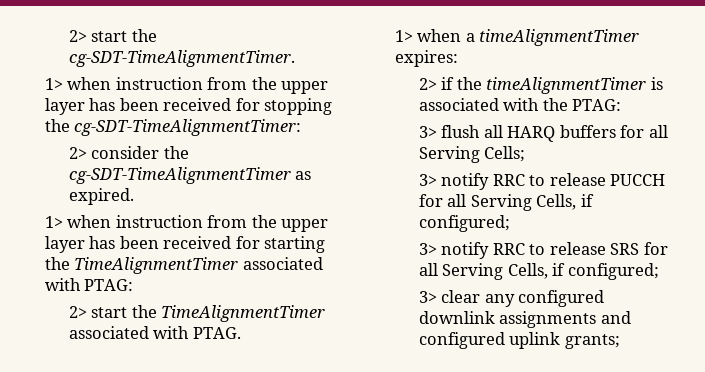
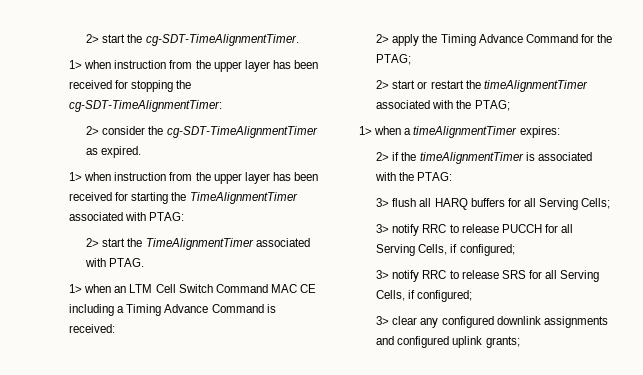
+ 1> when an LTM Cell Switch Command MAC CE including a Timing Advance Command is received:
+ 2> apply the Timing Advance Command for the PTAG;
+ 2> start or restart the timeAlignmentTimer associated with the PTAG;

